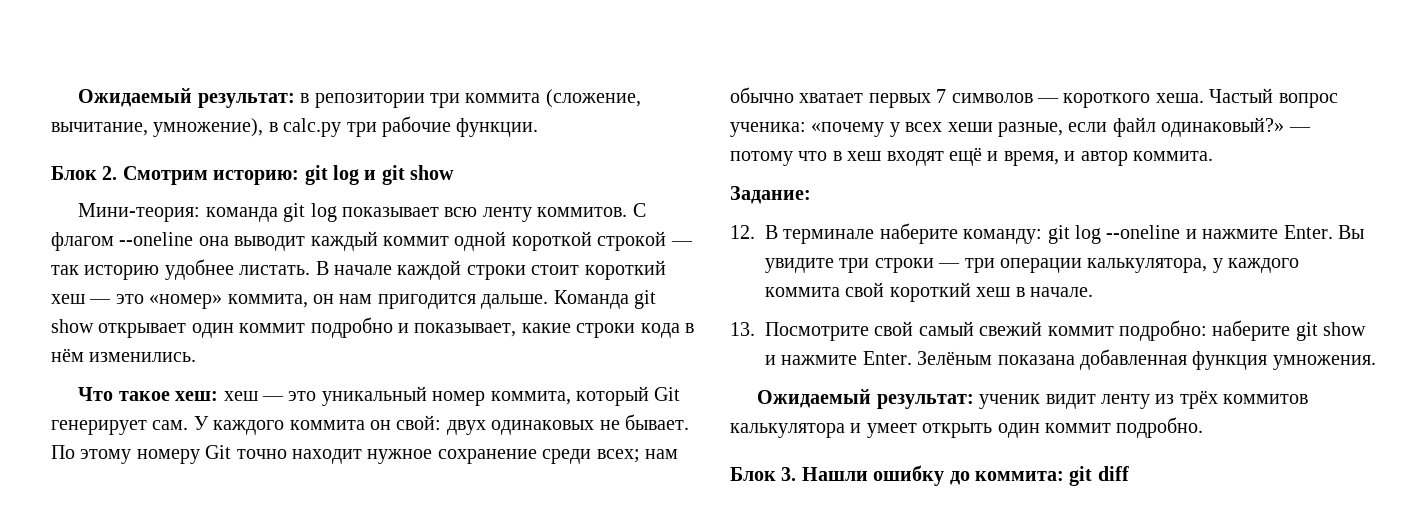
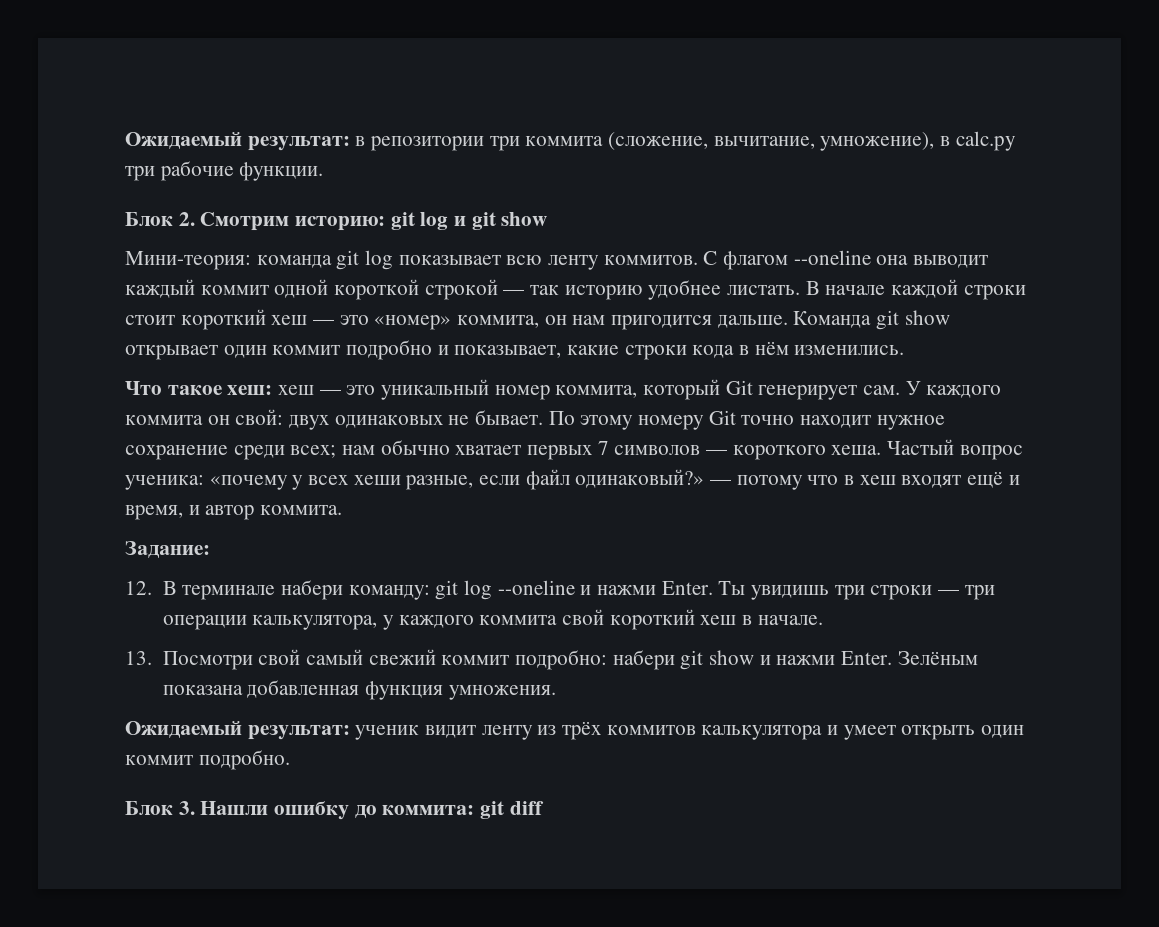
- 12. В терминале наберите команду: git log --oneline и нажмите Enter. Вы увидите три строки — три операции калькулятора, у каждого коммита свой короткий хеш в начале.
+ 12. В терминале набери команду: git log --oneline и нажми Enter. Ты увидишь три строки — три операции калькулятора, у каждого коммита свой короткий хеш в начале.
- 13. Посмотрите свой самый свежий коммит подробно: наберите git show и нажмите Enter.
+ 13. Посмотри свой самый свежий коммит подробно: набери git show и нажми Enter.

